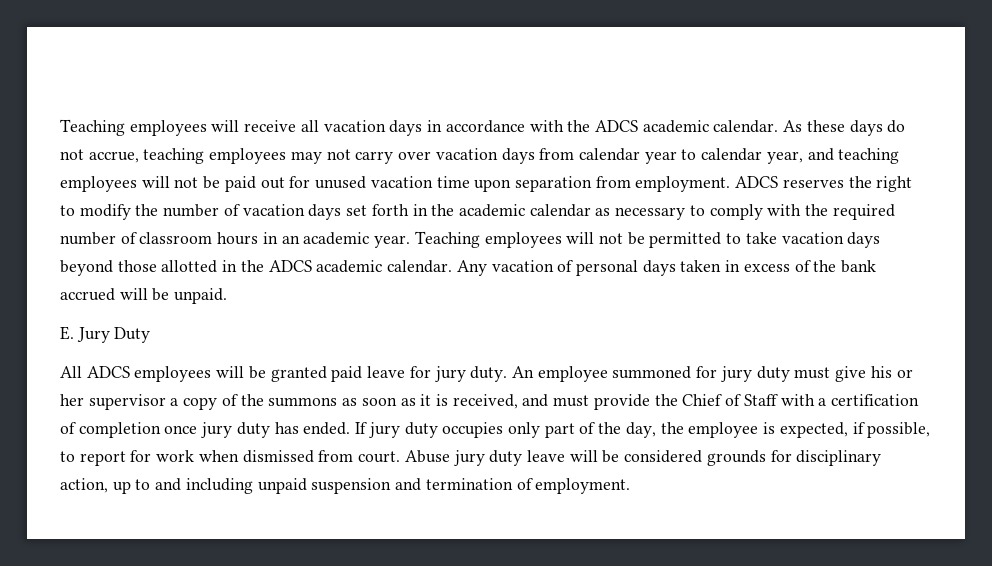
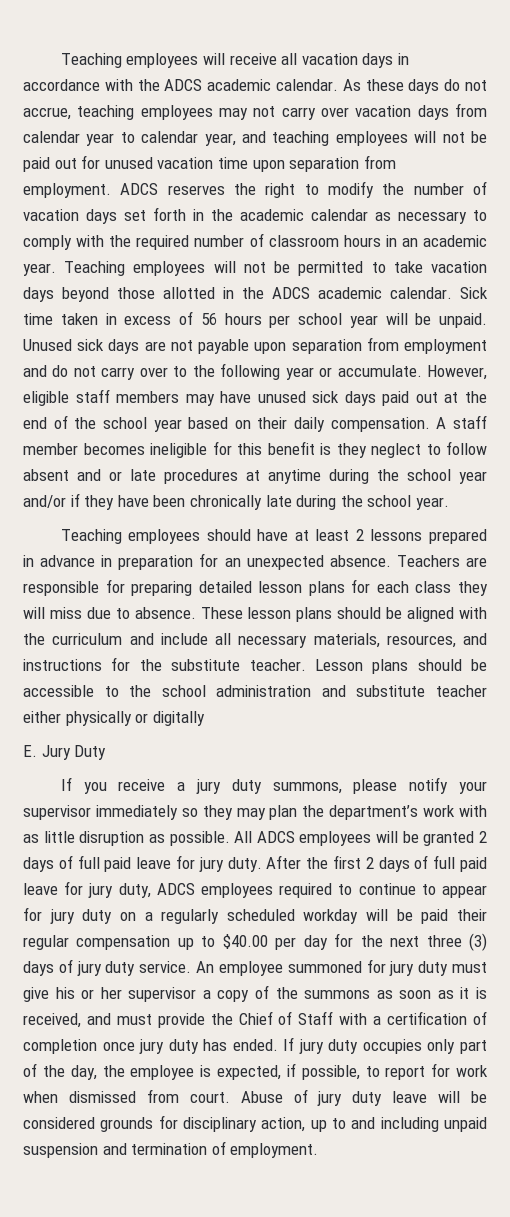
- Any vacation of personal days taken in excess of the bank accrued will be unpaid.
+ Sick time taken in excess of 56 hours per school year will be unpaid. Unused sick days are not payable upon separation from employment and do not carry over to the following year or accumulate. However, eligible staff members may have unused sick days paid out at the end of the school year based on their daily compensation. A staff member becomes ineligible for this benefit is they neglect to follow absent and or late procedures at anytime during the school year and/or if they have been chronically late during the school year.
+ Teaching employees should have at least 2 lessons prepared in advance in preparation for an unexpected absence. Teachers are responsible for preparing detailed lesson plans for each class they will miss due to absence. These lesson plans should be aligned with the curriculum and include all necessary materials, resources, and instructions for the substitute teacher. Lesson plans should be accessible to the school administration and substitute teacher either physically or digitally
  E. Jury Duty
- All ADCS employees will be granted paid leave for jury duty.
+ If you receive a jury duty summons, please notify your supervisor immediately so they may plan the department’s work with as little disruption as possible. All ADCS employees will be granted 2 days of full paid leave for jury duty.
+ After the first 2 days of full paid leave for jury duty, ADCS employees required to continue to appear for jury duty on a regularly scheduled workday will be paid their regular compensation up to $40.00 per day for the next three (3) days of jury duty service.
- Abuse jury duty leave will be considered grounds for disciplinary action, up to and including unpaid suspension and termination of employment.
+ Abuse of jury duty leave will be considered grounds for disciplinary action, up to and including unpaid suspension and termination of employment.

